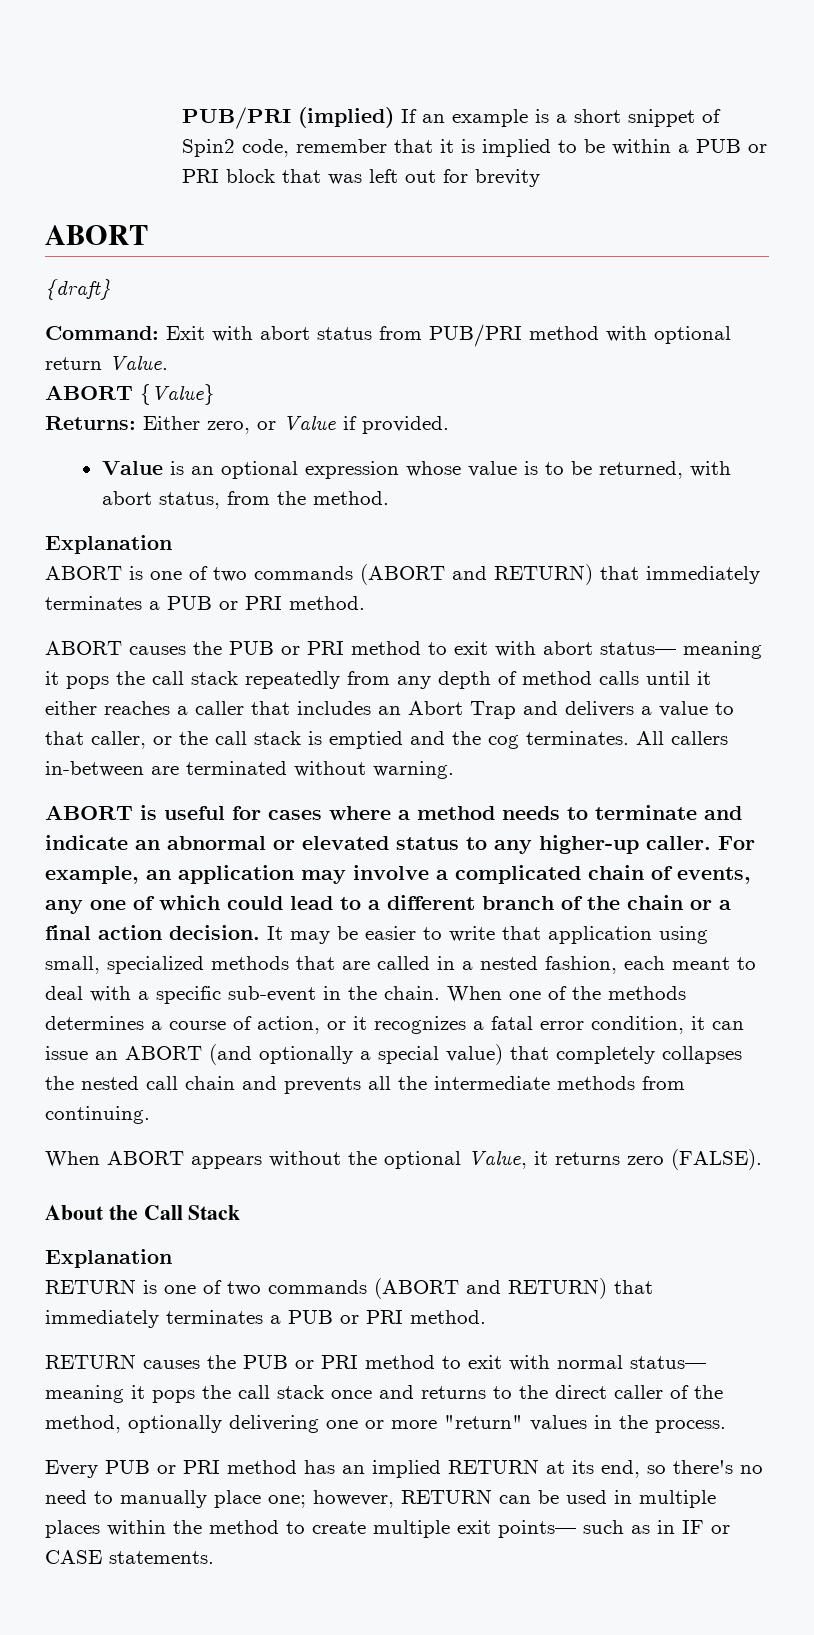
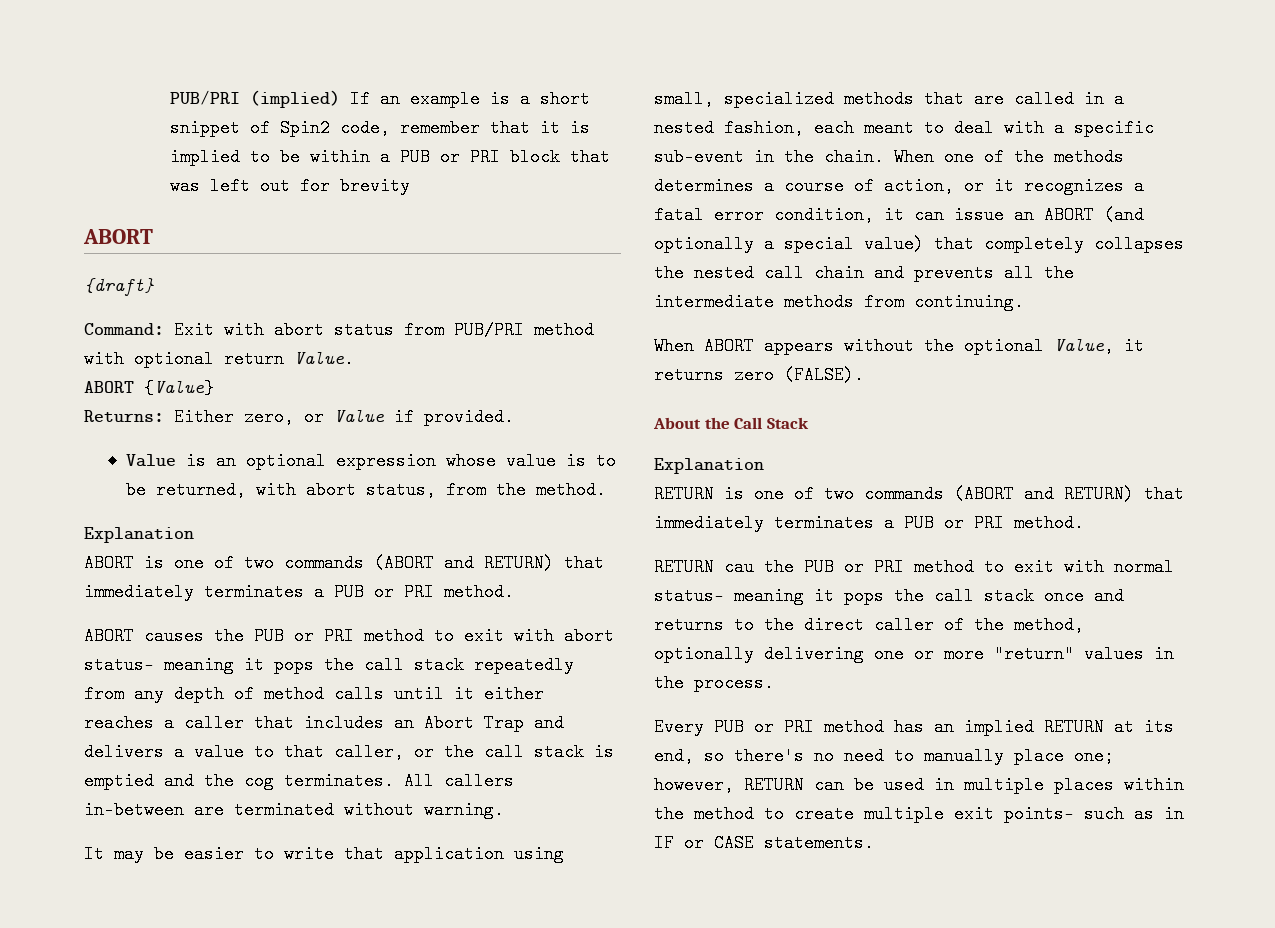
- ABORT is useful for cases where a method needs to terminate and indicate an abnormal or elevated status to any higher-up caller. For example, an application may involve a complicated chain of events, any one of which could lead to a different branch of the chain or a final action decision.
- RETURN causes the PUB or PRI method to exit with normal status— meaning it pops the call stack once and returns to the direct caller of the method, optionally delivering one or more "return" values in the process.
+ RETURN cau the PUB or PRI method to exit with normal status— meaning it pops the call stack once and returns to the direct caller of the method, optionally delivering one or more "return" values in the process.

